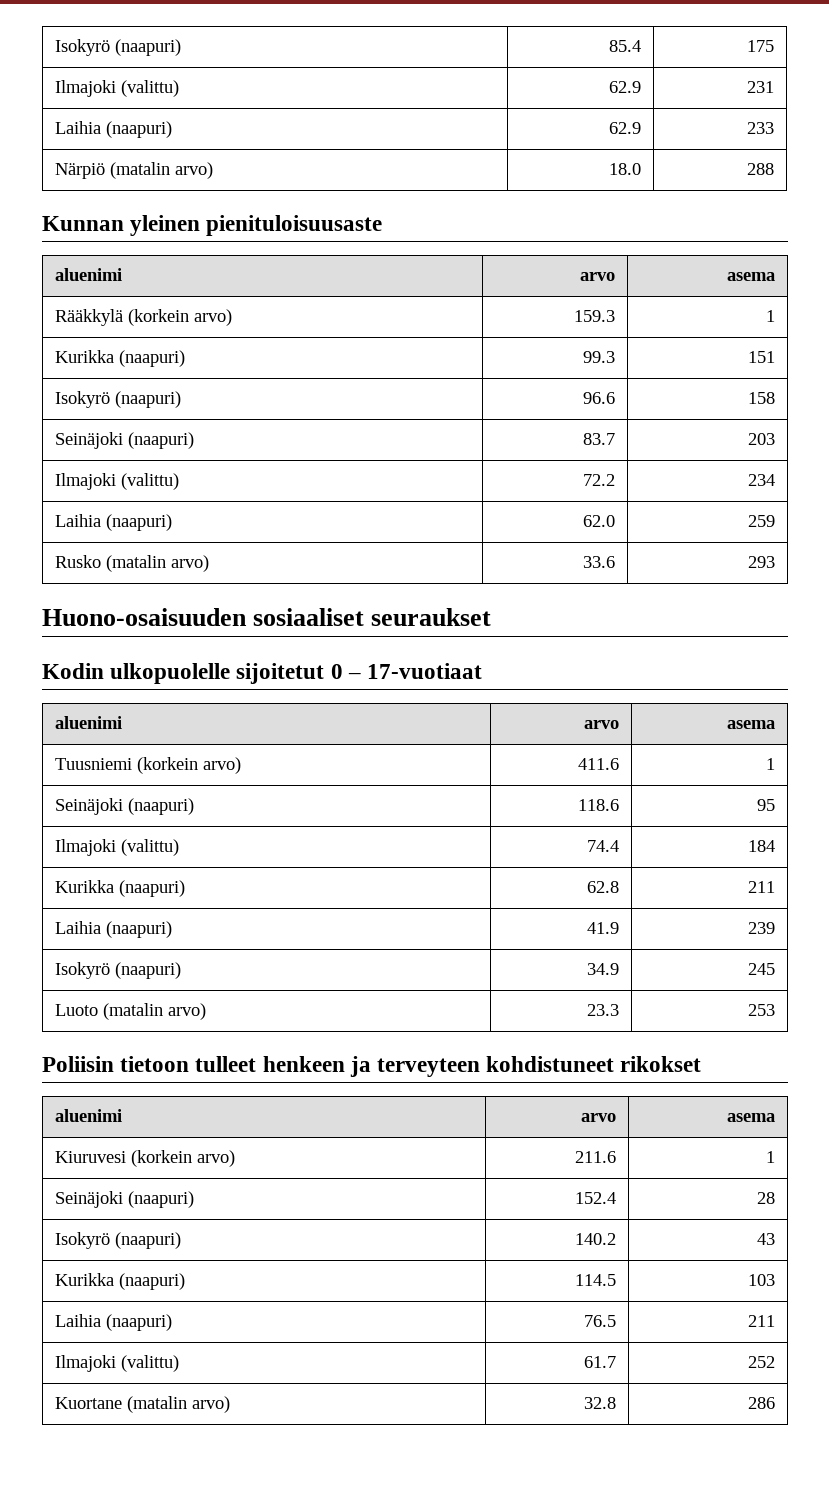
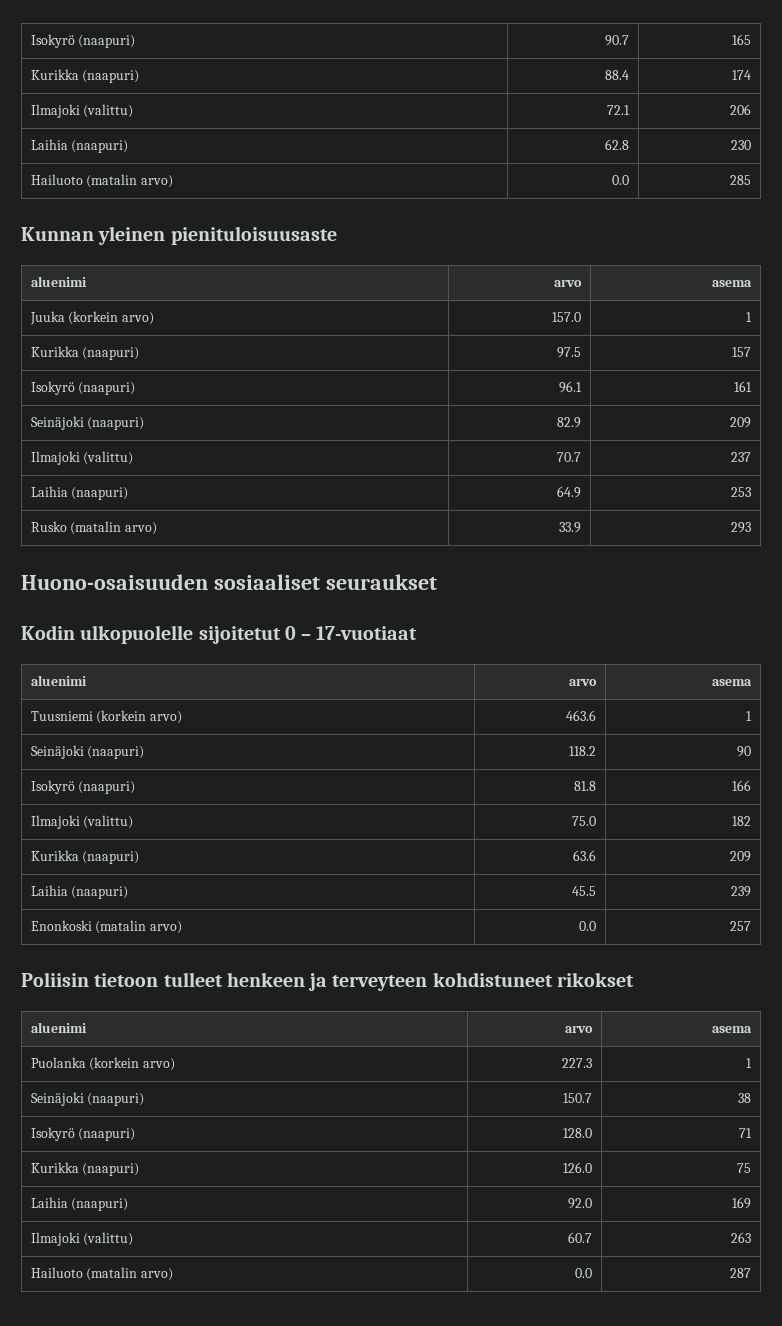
- Isokyrö (naapuri) | 85.4 | 175
- Ilmajoki (valittu) | 62.9 | 231
- Laihia (naapuri) | 62.9 | 233
- Närpiö (matalin arvo) | 18.0 | 288
+ Isokyrö (naapuri) | 90.7 | 165
+ Kurikka (naapuri) | 88.4 | 174
+ Ilmajoki (valittu) | 72.1 | 206
+ Laihia (naapuri) | 62.8 | 230
+ Hailuoto (matalin arvo) | 0.0 | 285
- Rääkkylä (korkein arvo) | 159.3 | 1
+ Juuka (korkein arvo) | 157.0 | 1
- Kurikka (naapuri) | 99.3 | 151
- Isokyrö (naapuri) | 96.6 | 158
- Seinäjoki (naapuri) | 83.7 | 203
- Ilmajoki (valittu) | 72.2 | 234
- Laihia (naapuri) | 62.0 | 259
+ Kurikka (naapuri) | 97.5 | 157
+ Isokyrö (naapuri) | 96.1 | 161
+ Seinäjoki (naapuri) | 82.9 | 209
+ Ilmajoki (valittu) | 70.7 | 237
+ Laihia (naapuri) | 64.9 | 253
- Rusko (matalin arvo) | 33.6 | 293
+ Rusko (matalin arvo) | 33.9 | 293
- Tuusniemi (korkein arvo) | 411.6 | 1
- Seinäjoki (naapuri) | 118.6 | 95
- Ilmajoki (valittu) | 74.4 | 184
- Kurikka (naapuri) | 62.8 | 211
- Laihia (naapuri) | 41.9 | 239
+ Tuusniemi (korkein arvo) | 463.6 | 1
+ Seinäjoki (naapuri) | 118.2 | 90
+ Isokyrö (naapuri) | 81.8 | 166
+ Ilmajoki (valittu) | 75.0 | 182
+ Kurikka (naapuri) | 63.6 | 209
+ Laihia (naapuri) | 45.5 | 239
- Isokyrö (naapuri) | 34.9 | 245
- Luoto (matalin arvo) | 23.3 | 253
+ Enonkoski (matalin arvo) | 0.0 | 257
- Kiuruvesi (korkein arvo) | 211.6 | 1
- Seinäjoki (naapuri) | 152.4 | 28
- Isokyrö (naapuri) | 140.2 | 43
- Kurikka (naapuri) | 114.5 | 103
- Laihia (naapuri) | 76.5 | 211
- Ilmajoki (valittu) | 61.7 | 252
- Kuortane (matalin arvo) | 32.8 | 286
+ Puolanka (korkein arvo) | 227.3 | 1
+ Seinäjoki (naapuri) | 150.7 | 38
+ Isokyrö (naapuri) | 128.0 | 71
+ Kurikka (naapuri) | 126.0 | 75
+ Laihia (naapuri) | 92.0 | 169
+ Ilmajoki (valittu) | 60.7 | 263
+ Hailuoto (matalin arvo) | 0.0 | 287

